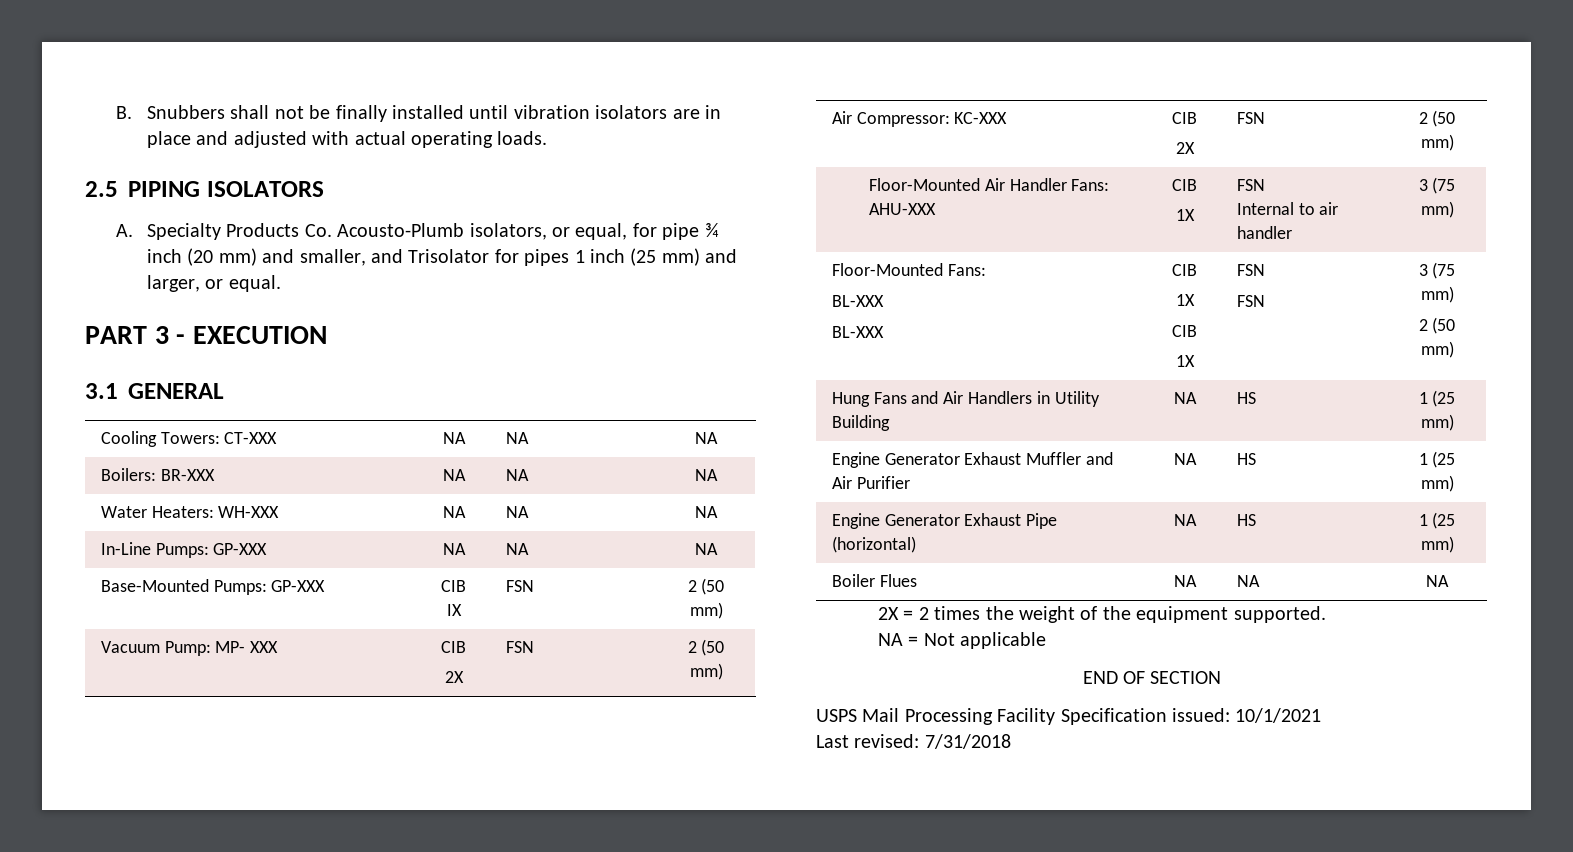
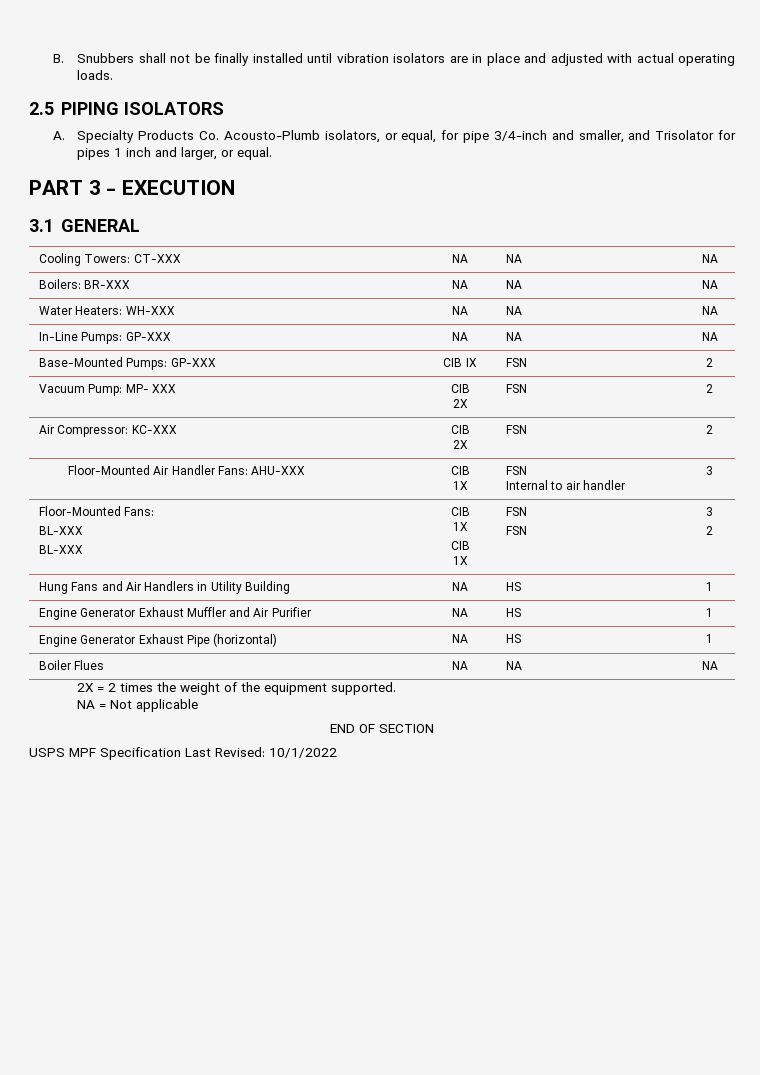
- A. Specialty Products Co. Acousto-Plumb isolators, or equal, for pipe ¾ inch (20 mm) and smaller, and Trisolator for pipes 1 inch (25 mm) and larger, or equal.
+ A. Specialty Products Co. Acousto-Plumb isolators, or equal, for pipe 3/4-inch and smaller, and Trisolator for pipes 1 inch and larger, or equal.
- Base-Mounted Pumps: GP-XXX | CIB IX | FSN | 2 (50 mm)
+ Base-Mounted Pumps: GP-XXX | CIB IX | FSN | 2
  Vacuum Pump: MP- XXX | CIB
- 2X | FSN | 2 (50 mm)
+ 2X | FSN | 2
  Air Compressor: KC-XXX | CIB
- 2X | FSN | 2 (50 mm)
+ 2X | FSN | 2
  Floor-Mounted Air Handler Fans: AHU-XXX | CIB
  1X | FSN
- Internal to air handler | 3 (75 mm)
+ Internal to air handler | 3
  Floor-Mounted Fans:
  BL-XXX
  BL-XXX | CIB
  1X
  CIB
  1X | FSN
- FSN | 3 (75 mm)
- 2 (50 mm)
+ FSN | 3
+ 2
- Hung Fans and Air Handlers in Utility Building | NA | HS | 1 (25 mm)
+ Hung Fans and Air Handlers in Utility Building | NA | HS | 1
- Engine Generator Exhaust Muffler and Air Purifier | NA | HS | 1 (25 mm)
+ Engine Generator Exhaust Muffler and Air Purifier | NA | HS | 1
- Engine Generator Exhaust Pipe (horizontal) | NA | HS | 1 (25 mm)
+ Engine Generator Exhaust Pipe (horizontal) | NA | HS | 1
- USPS Mail Processing Facility Specification issued: 10/1/2021
- Last revised: 7/31/2018
+ USPS MPF Specification Last Revised: 10/1/2022

